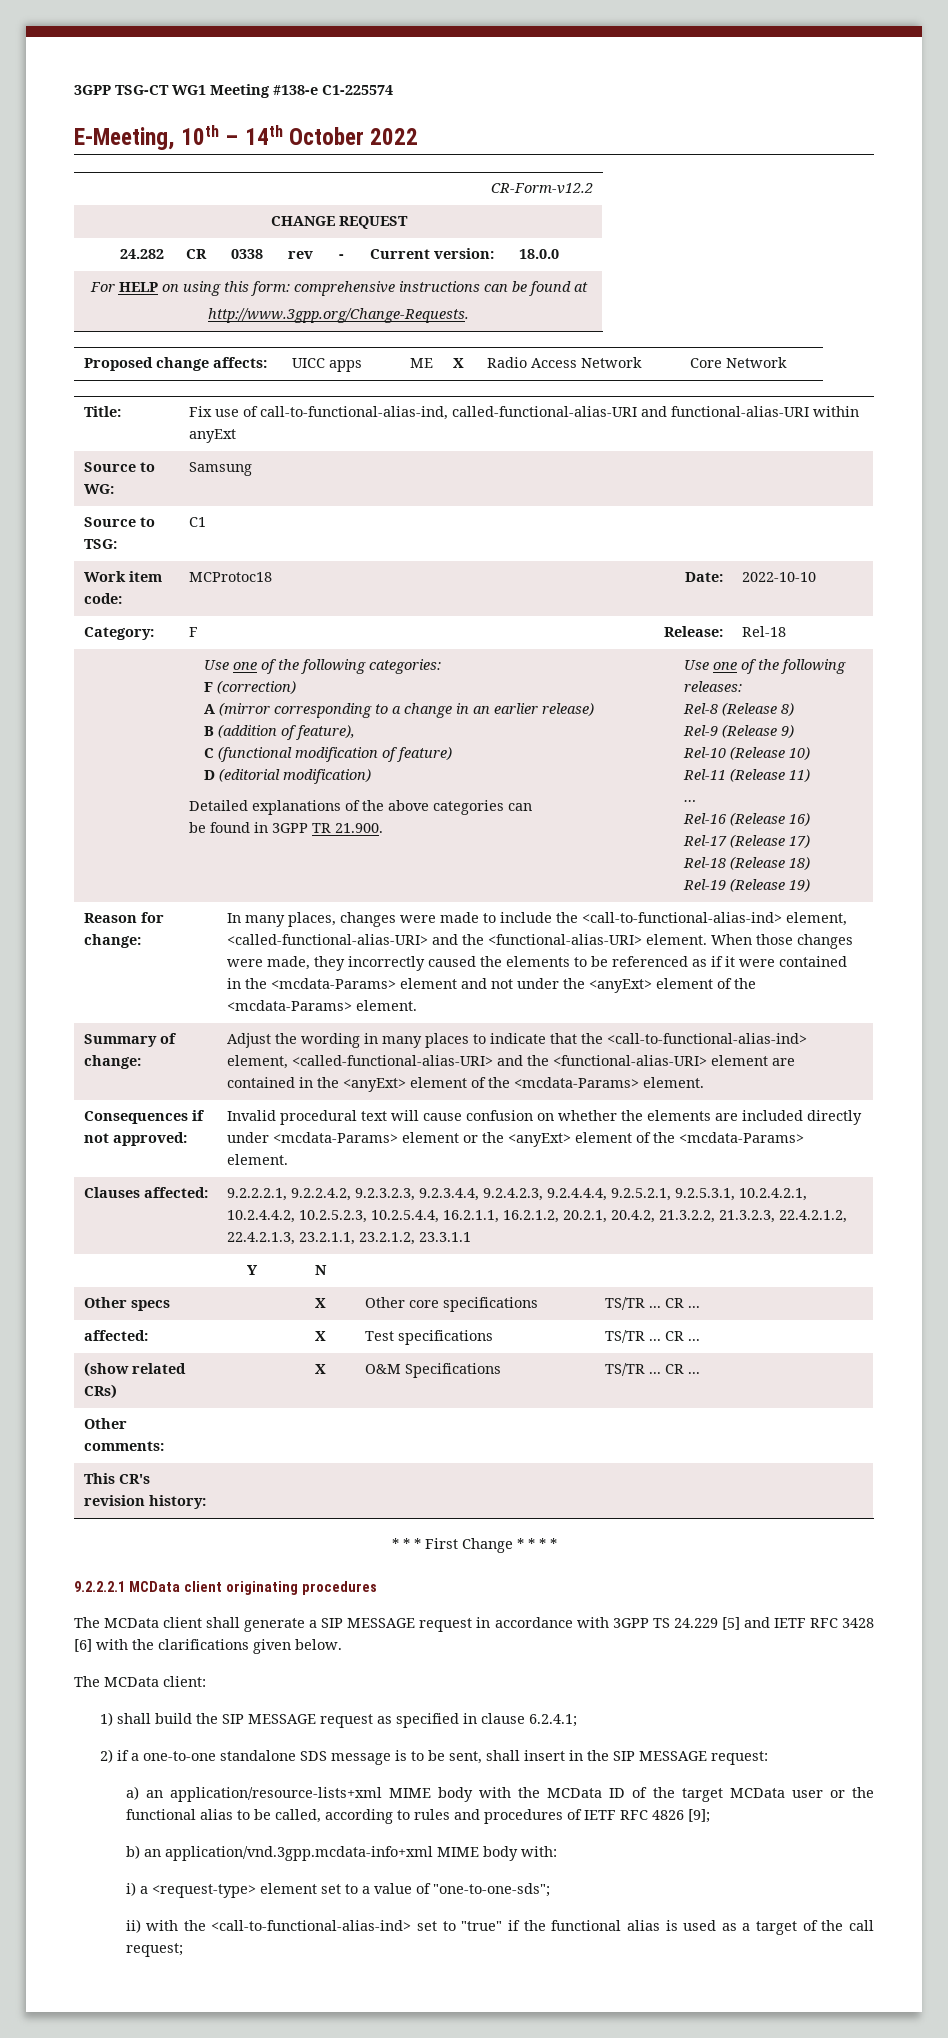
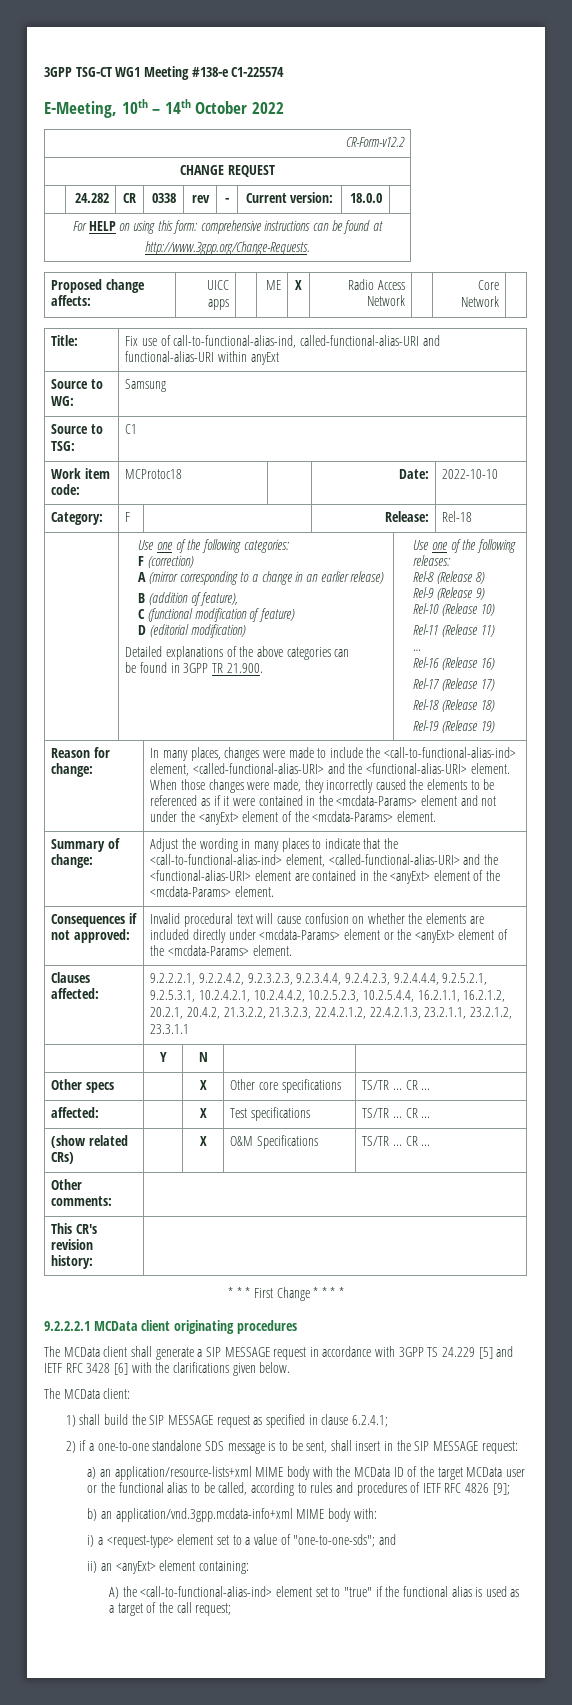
- i) a <request-type> element set to a value of "one-to-one-sds";
+ i) a <request-type> element set to a value of "one-to-one-sds"; and
- ii) with the <call-to-functional-alias-ind> set to "true" if the functional alias is used as a target of the call request;
+ ii) an <anyExt> element containing:
+ A) the <call-to-functional-alias-ind> element set to "true" if the functional alias is used as a target of the call request;

